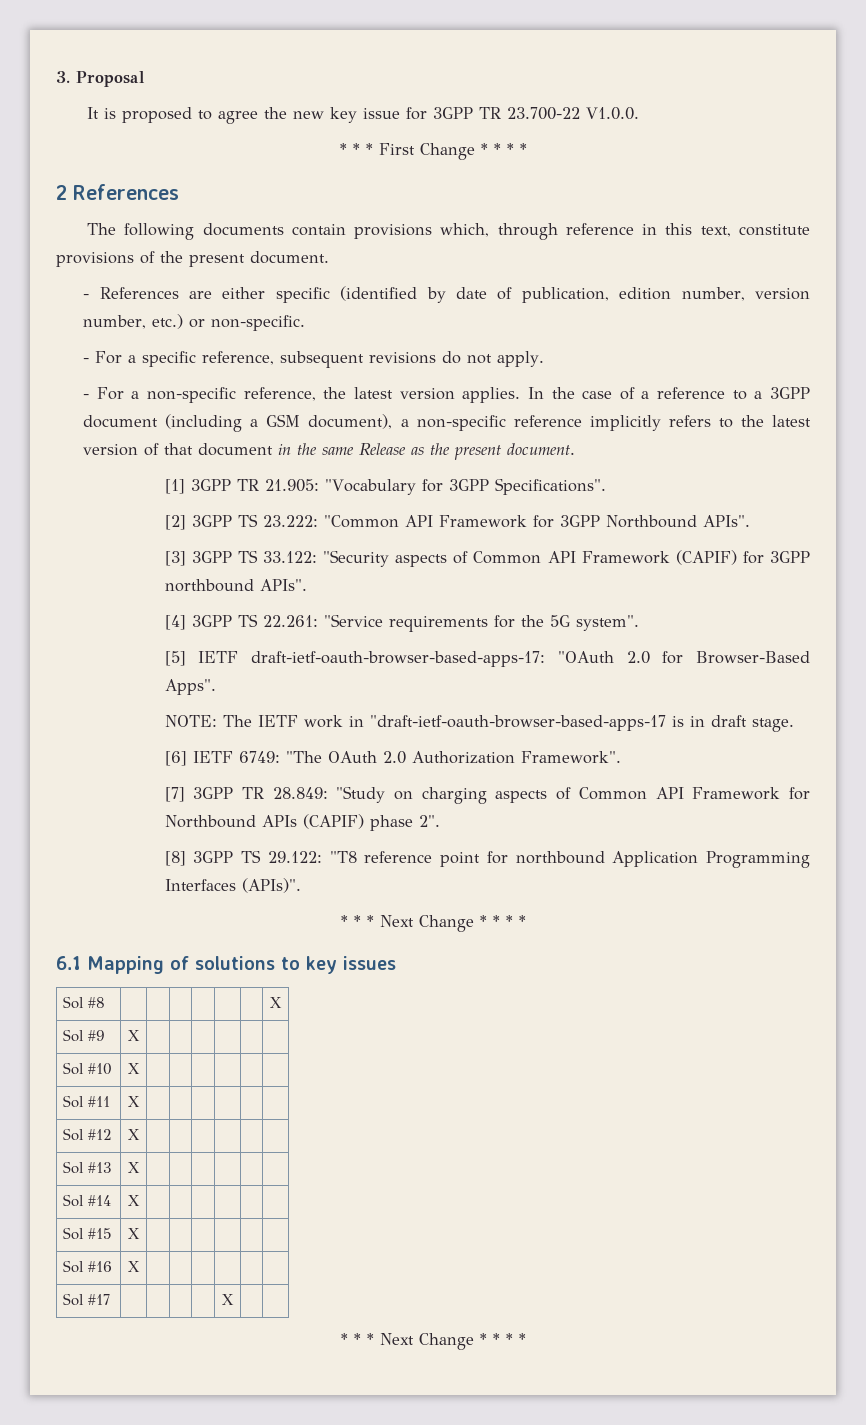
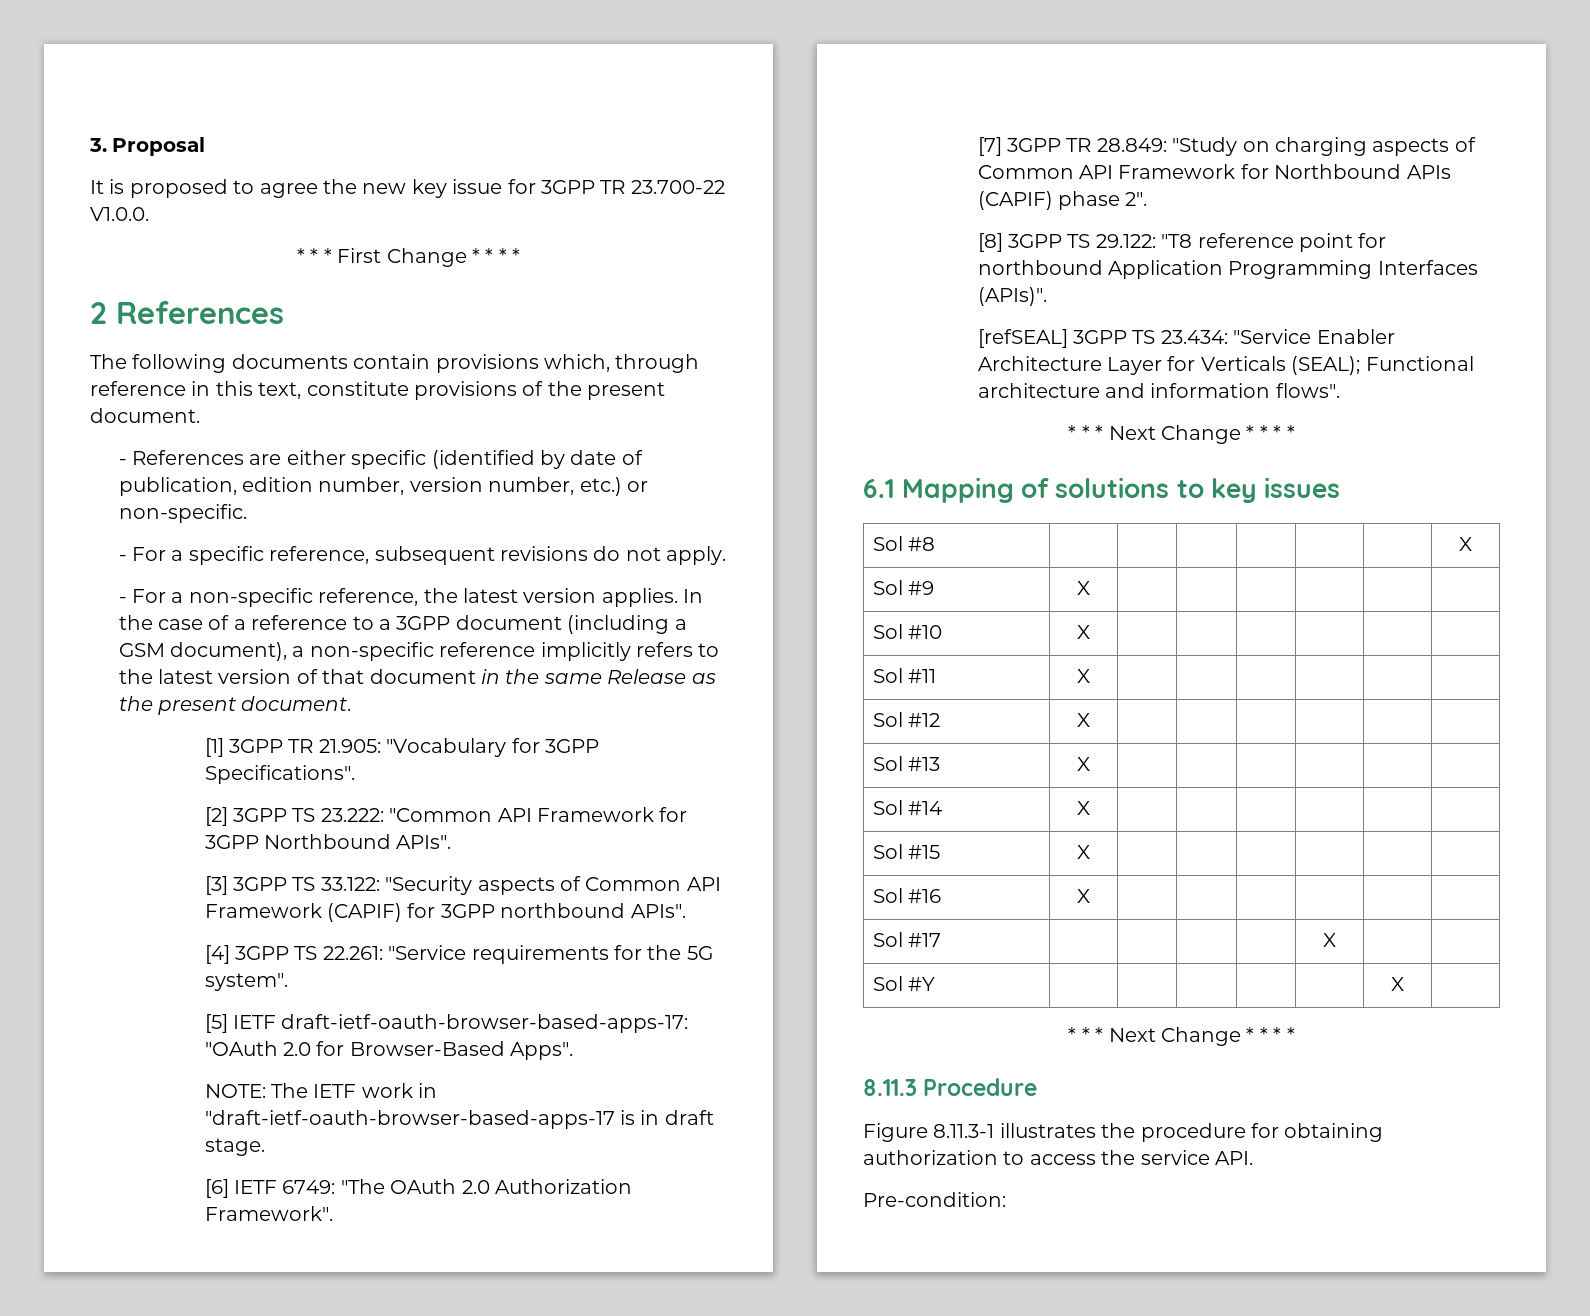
+ [refSEAL] 3GPP TS 23.434: "Service Enabler Architecture Layer for Verticals (SEAL); Functional architecture and information flows".
  Sol #17 | | | | | X | |
+ Sol #Y | | | | | | X |
  * * * Next Change * * * *
+ 8.11.3 Procedure
+ Figure 8.11.3-1 illustrates the procedure for obtaining authorization to access the service API.
+ Pre-condition:

